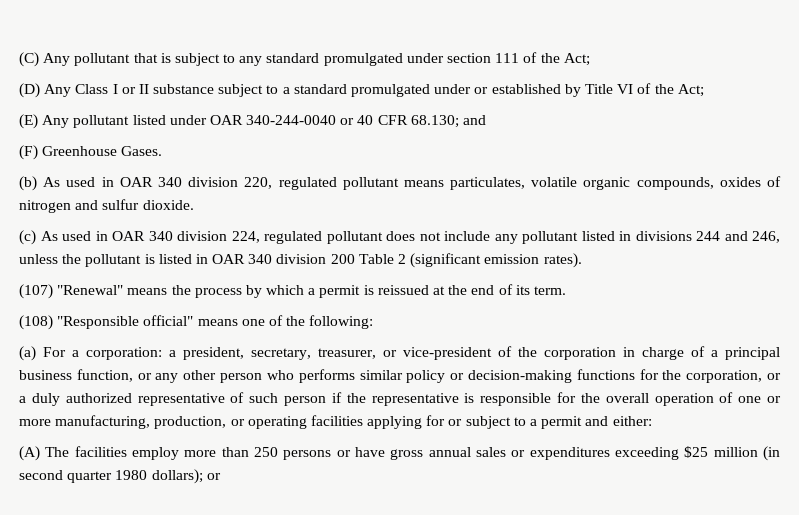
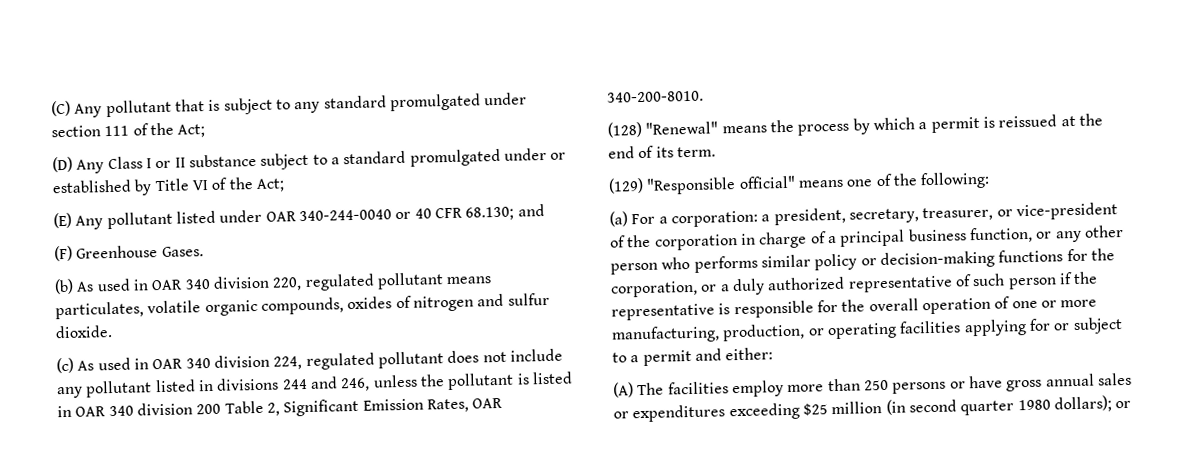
- (c) As used in OAR 340 division 224, regulated pollutant does not include any pollutant listed in divisions 244 and 246, unless the pollutant is listed in OAR 340 division 200 Table 2 (significant emission rates).
- (107) "Renewal" means the process by which a permit is reissued at the end of its term.
+ (c) As used in OAR 340 division 224, regulated pollutant does not include any pollutant listed in divisions 244 and 246, unless the pollutant is listed in OAR 340 division 200 Table 2, Significant Emission Rates, OAR 340-200-8010.
+ (128) "Renewal" means the process by which a permit is reissued at the end of its term.
- (108) "Responsible official" means one of the following:
+ (129) "Responsible official" means one of the following:

